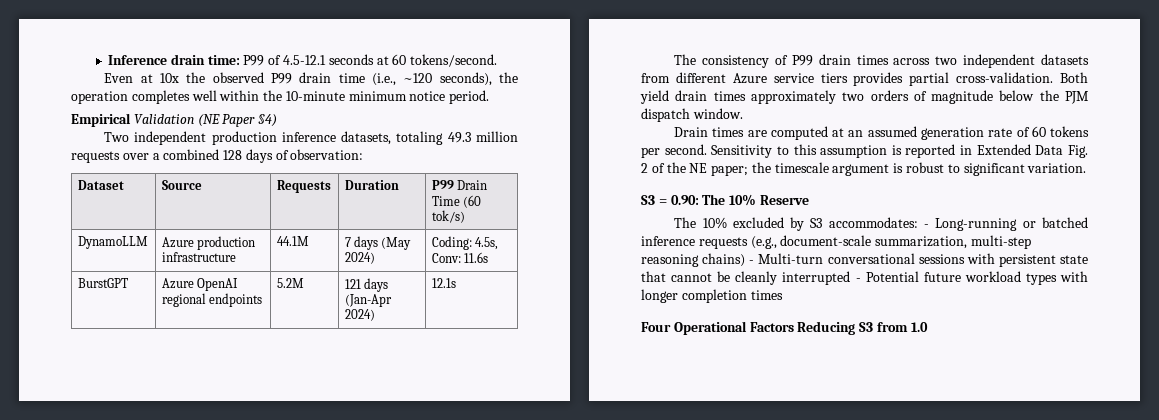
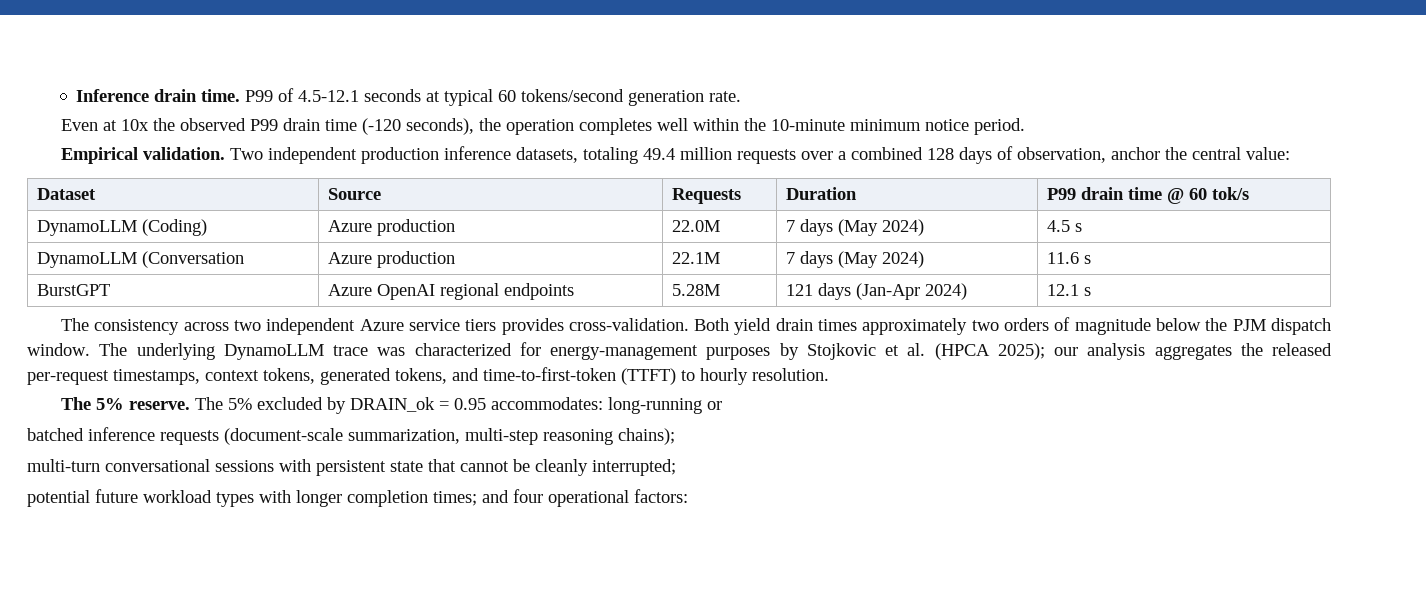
- Inference drain time: P99 of 4.5-12.1 seconds at 60 tokens/second.
+ Inference drain time. P99 of 4.5-12.1 seconds at typical 60 tokens/second generation rate.
- Even at 10x the observed P99 drain time (i.e., ~120 seconds), the operation completes well within the 10-minute minimum notice period.
+ Even at 10x the observed P99 drain time (-120 seconds), the operation completes well within the 10-minute minimum notice period.
- Empirical Validation (NE Paper §4)
- Two independent production inference datasets, totaling 49.3 million requests over a combined 128 days of observation:
+ Empirical validation. Two independent production inference datasets, totaling 49.4 million requests over a combined 128 days of observation, anchor the central value:
- Dataset | Source | Requests | Duration | P99 Drain Time (60 tok/s)
- DynamoLLM | Azure production infrastructure | 44.1M | 7 days (May 2024) | Coding: 4.5s, Conv: 11.6s
+ Dataset | Source | Requests | Duration | P99 drain time @ 60 tok/s
+ DynamoLLM (Coding) | Azure production | 22.0M | 7 days (May 2024) | 4.5 s
+ DynamoLLM (Conversation | Azure production | 22.1M | 7 days (May 2024) | 11.6 s
- BurstGPT | Azure OpenAI regional endpoints | 5.2M | 121 days (Jan-Apr 2024) | 12.1s
+ BurstGPT | Azure OpenAI regional endpoints | 5.28M | 121 days (Jan-Apr 2024) | 12.1 s
- The consistency of P99 drain times across two independent datasets from different Azure service tiers provides partial cross-validation.
+ The consistency across two independent Azure service tiers provides cross-validation.
- Both yield drain times approximately two orders of magnitude below the PJM dispatch window.
- Drain times are computed at an assumed generation rate of 60 tokens per second. Sensitivity to this assumption is reported in Extended Data Fig. 2 of the NE paper; the timescale argument is robust to significant variation.
- S3 = 0.90: The 10% Reserve
- The 10% excluded by S3 accommodates: - Long-running or batched inference requests (e.g., document-scale summarization, multi-step reasoning chains) - Multi-turn conversational sessions with persistent state that cannot be cleanly interrupted - Potential future workload types with longer completion times
- Four Operational Factors Reducing S3 from 1.0
+ Both yield drain times approximately two orders of magnitude below the PJM dispatch window. The underlying DynamoLLM trace was characterized for energy-management purposes by Stojkovic et al. (HPCA 2025); our analysis aggregates the released per-request timestamps, context tokens, generated tokens, and time-to-first-token (TTFT) to hourly resolution.
+ The 5% reserve. The 5% excluded by DRAIN_ok = 0.95 accommodates: long-running or
+ batched inference requests (document-scale summarization, multi-step reasoning chains);
+ multi-turn conversational sessions with persistent state that cannot be cleanly interrupted;
+ potential future workload types with longer completion times; and four operational factors:

